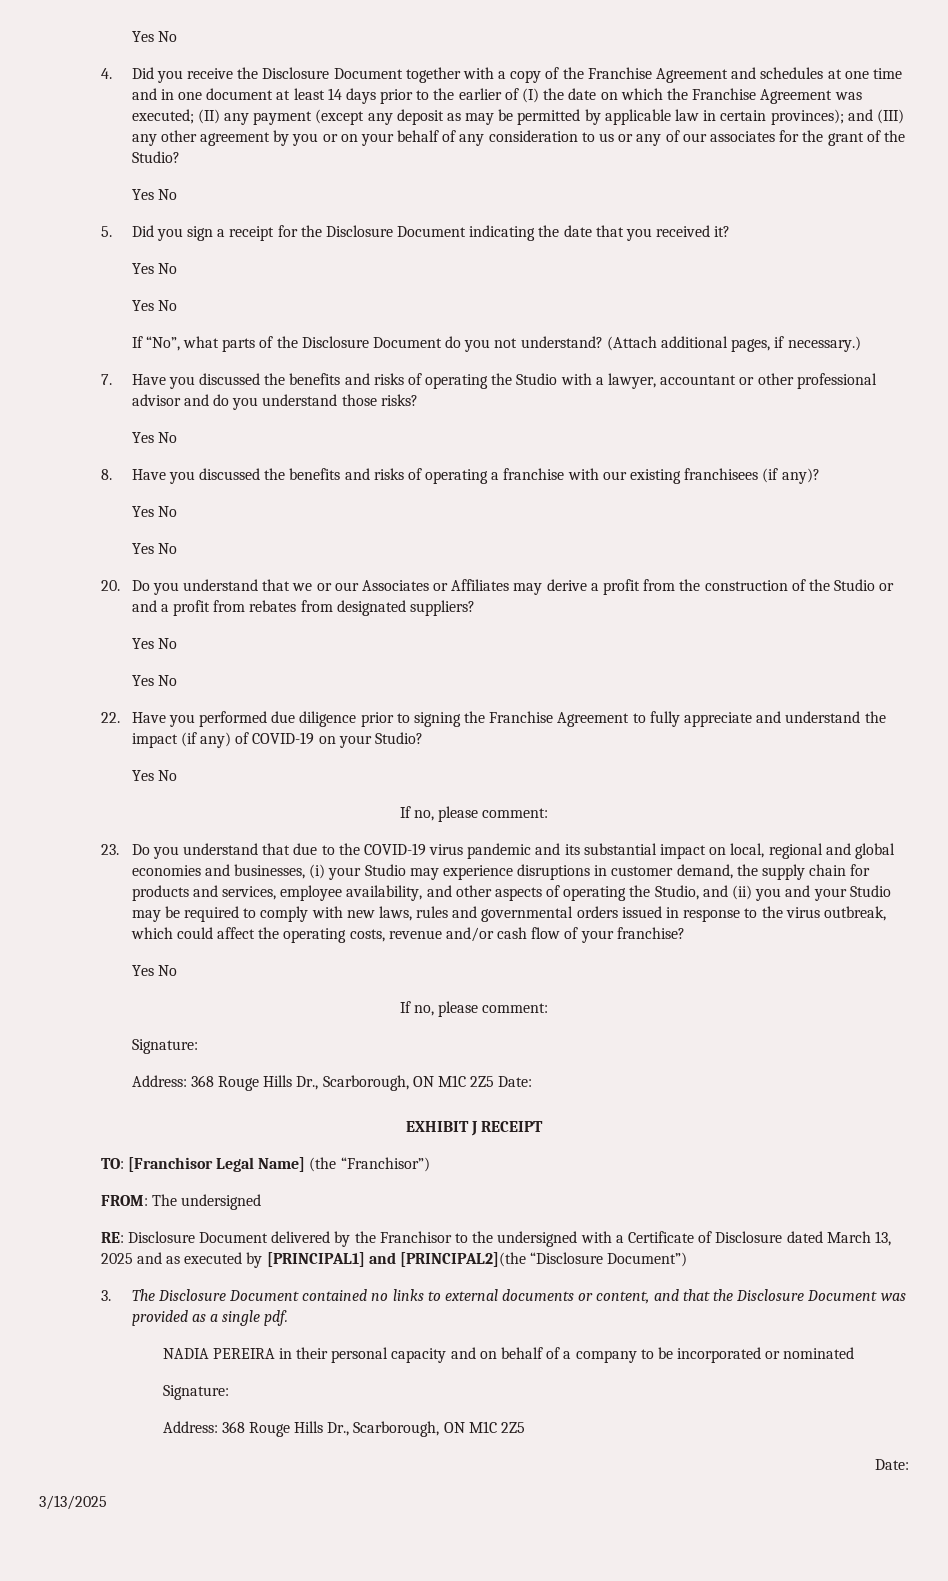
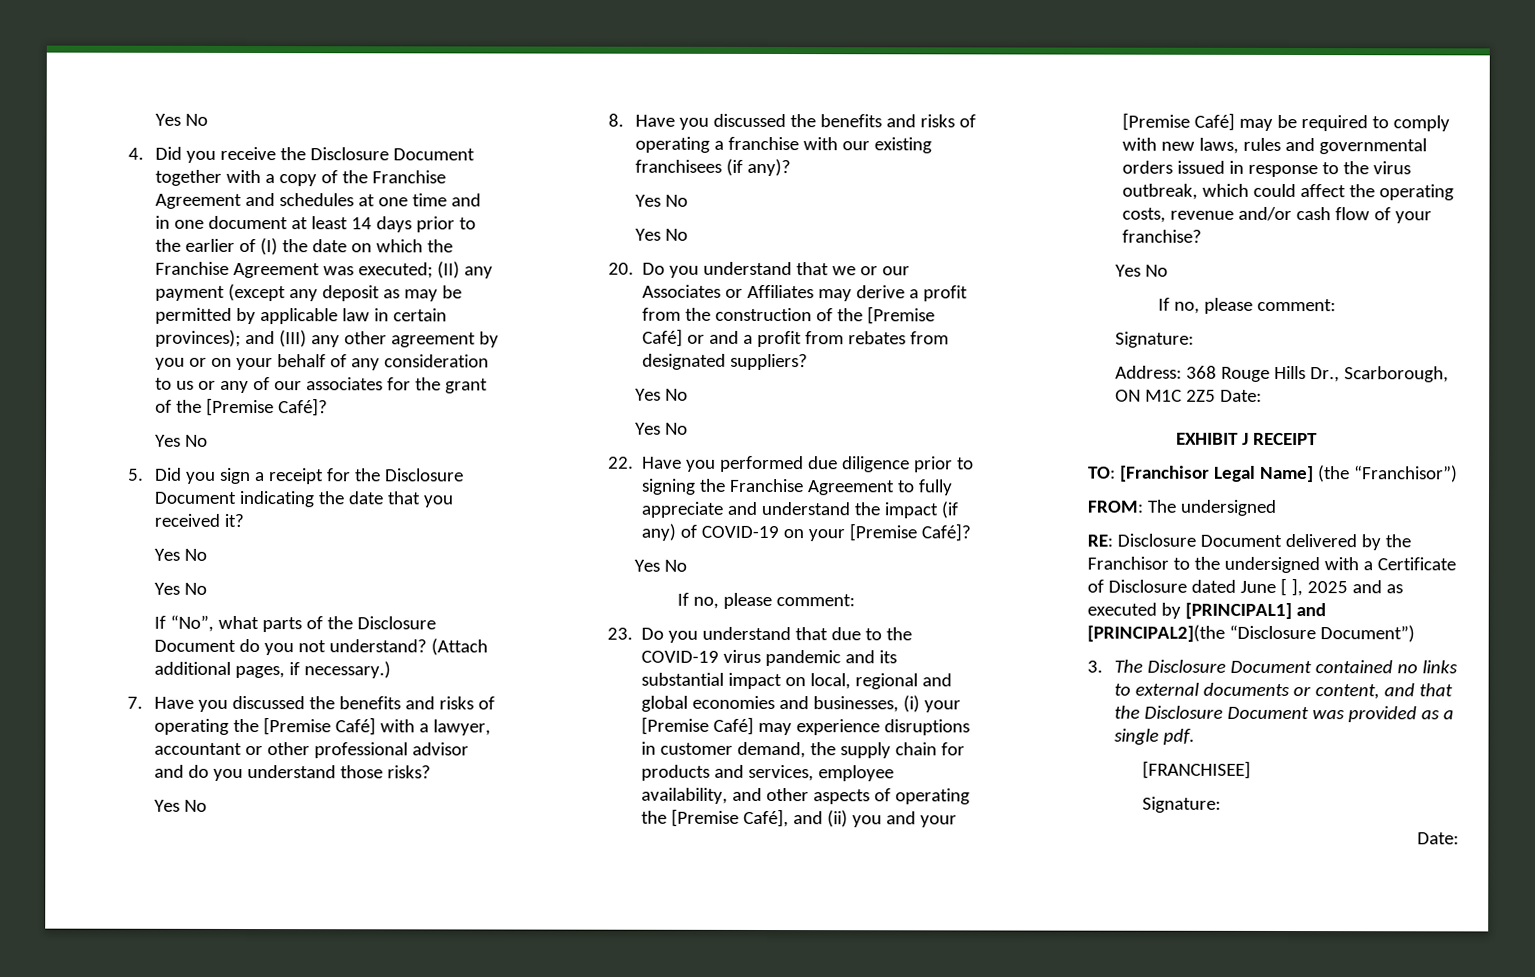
- and (III) any other agreement by you or on your behalf of any consideration to us or any of our associates for the grant of the Studio?
+ and (III) any other agreement by you or on your behalf of any consideration to us or any of our associates for the grant of the [Premise Café]?
- 7. Have you discussed the benefits and risks of operating the Studio with a lawyer, accountant or other professional advisor and do you understand those risks?
+ 7. Have you discussed the benefits and risks of operating the [Premise Café] with a lawyer, accountant or other professional advisor and do you understand those risks?
- 20. Do you understand that we or our Associates or Affiliates may derive a profit from the construction of the Studio or and a profit from rebates from designated suppliers?
+ 20. Do you understand that we or our Associates or Affiliates may derive a profit from the construction of the [Premise Café] or and a profit from rebates from designated suppliers?
- 22. Have you performed due diligence prior to signing the Franchise Agreement to fully appreciate and understand the impact (if any) of COVID-19 on your Studio?
+ 22. Have you performed due diligence prior to signing the Franchise Agreement to fully appreciate and understand the impact (if any) of COVID-19 on your [Premise Café]?
- 23. Do you understand that due to the COVID-19 virus pandemic and its substantial impact on local, regional and global economies and businesses, (i) your Studio may experience disruptions in customer demand, the supply chain for products and services, employee availability, and other aspects of operating the Studio, and (ii) you and your Studio may be required to comply with new laws, rules and governmental orders issued in response to the virus outbreak, which could affect the operating costs, revenue and/or cash flow of your franchise?
+ 23. Do you understand that due to the COVID-19 virus pandemic and its substantial impact on local, regional and global economies and businesses, (i) your [Premise Café] may experience disruptions in customer demand, the supply chain for products and services, employee availability, and other aspects of operating the [Premise Café], and (ii) you and your [Premise Café] may be required to comply with new laws, rules and governmental orders issued in response to the virus outbreak, which could affect the operating costs, revenue and/or cash flow of your franchise?
- RE: Disclosure Document delivered by the Franchisor to the undersigned with a Certificate of Disclosure dated March 13, 2025 and as executed by [PRINCIPAL1] and [PRINCIPAL2](the “Disclosure Document”)
+ RE: Disclosure Document delivered by the Franchisor to the undersigned with a Certificate of Disclosure dated June [ ], 2025 and as executed by [PRINCIPAL1] and [PRINCIPAL2](the “Disclosure Document”)
- NADIA PEREIRA in their personal capacity and on behalf of a company to be incorporated or nominated
+ [FRANCHISEE]
  Signature:
- Address: 368 Rouge Hills Dr., Scarborough, ON M1C 2Z5
  Date:
- 3/13/2025

